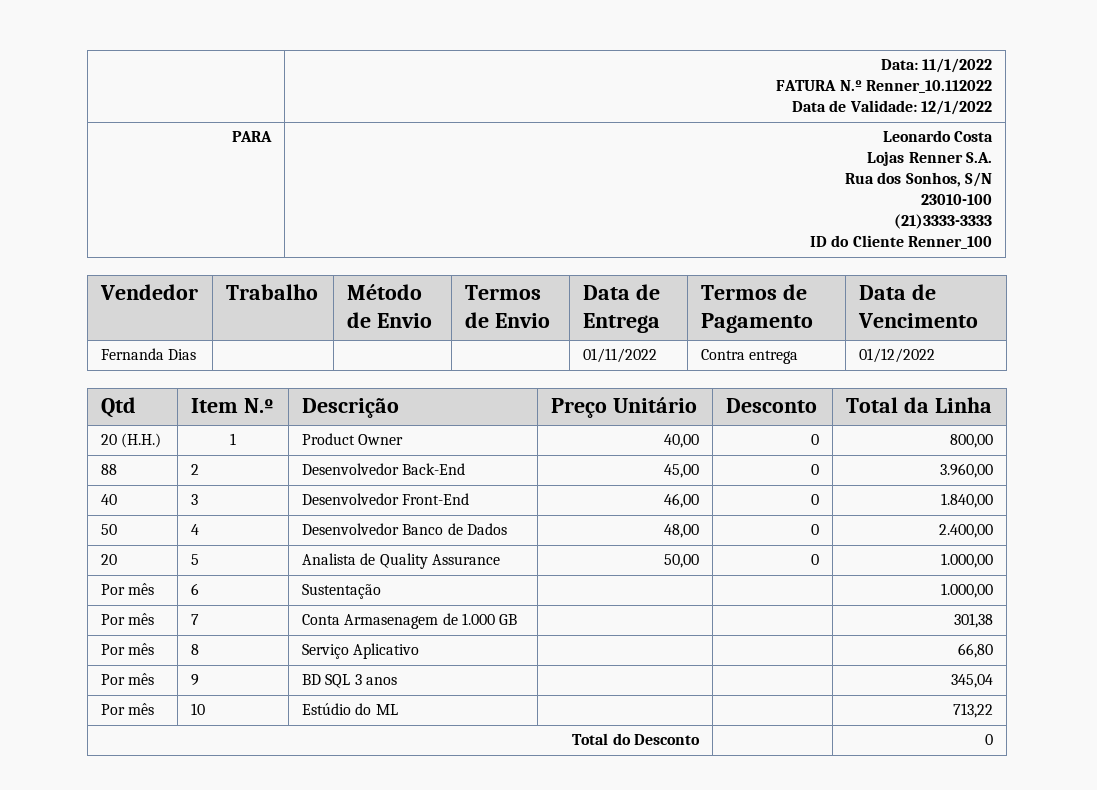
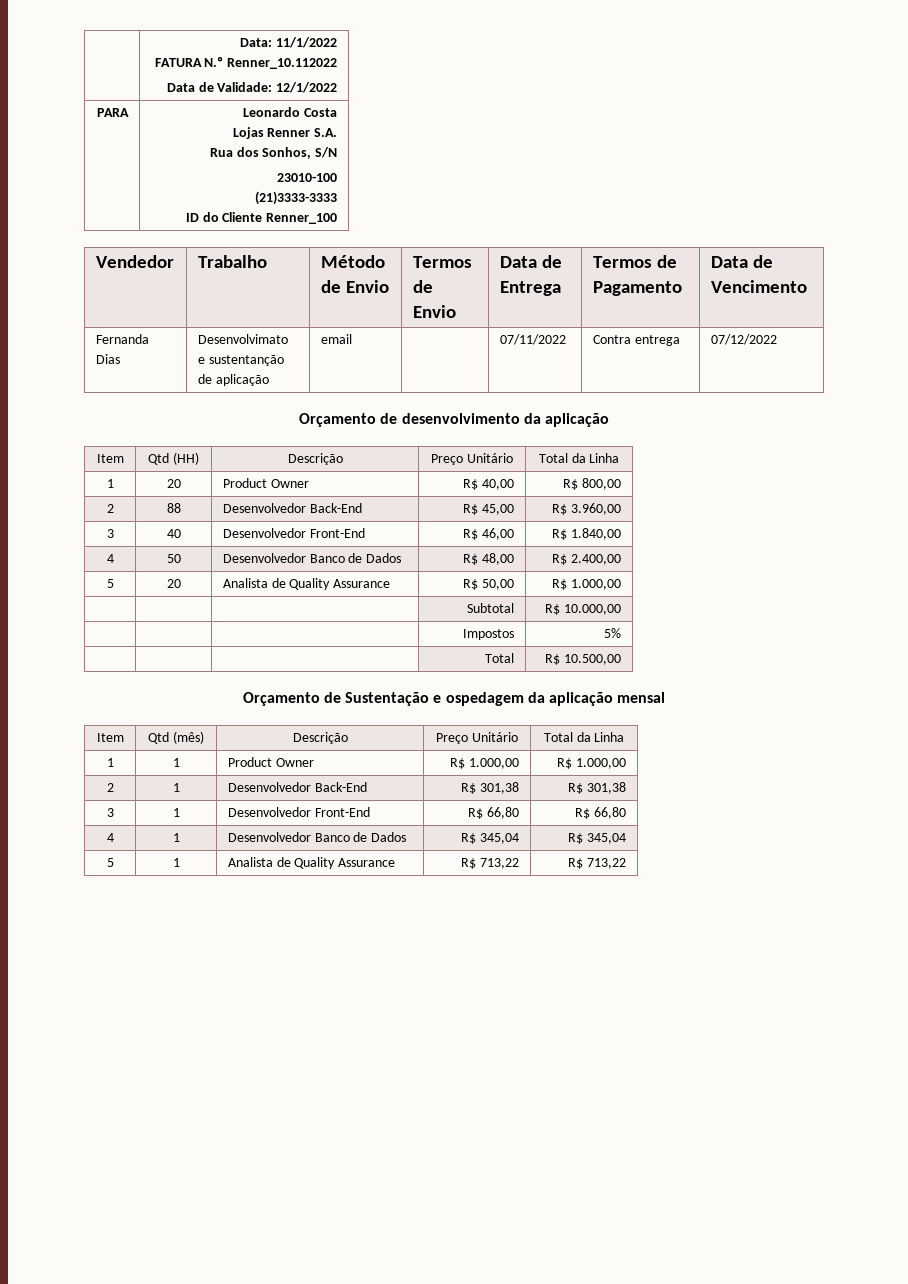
- Fernanda Dias | | | | 01/11/2022 | Contra entrega | 01/12/2022
- Qtd | Item N.º | Descrição | Preço Unitário | Desconto | Total da Linha
- 20 (H.H.) | 1 | Product Owner | 40,00 | 0 | 800,00
- 88 | 2 | Desenvolvedor Back-End | 45,00 | 0 | 3.960,00
- 40 | 3 | Desenvolvedor Front-End | 46,00 | 0 | 1.840,00
- 50 | 4 | Desenvolvedor Banco de Dados | 48,00 | 0 | 2.400,00
- 20 | 5 | Analista de Quality Assurance | 50,00 | 0 | 1.000,00
- Por mês | 6 | Sustentação | | | 1.000,00
- Por mês | 7 | Conta Armasenagem de 1.000 GB | | | 301,38
- Por mês | 8 | Serviço Aplicativo | | | 66,80
- Por mês | 9 | BD SQL 3 anos | | | 345,04
- Por mês | 10 | Estúdio do ML | | | 713,22
- Total do Desconto | | 0
+ Fernanda Dias | Desenvolvimato e sustentanção de aplicação | email | | 07/11/2022 | Contra entrega | 07/12/2022
+ Orçamento de desenvolvimento da aplicação
+ Item | Qtd (HH) | Descrição | Preço Unitário | Total da Linha
+ 1 | 20 | Product Owner | R$ 40,00 | R$ 800,00
+ 2 | 88 | Desenvolvedor Back-End | R$ 45,00 | R$ 3.960,00
+ 3 | 40 | Desenvolvedor Front-End | R$ 46,00 | R$ 1.840,00
+ 4 | 50 | Desenvolvedor Banco de Dados | R$ 48,00 | R$ 2.400,00
+ 5 | 20 | Analista de Quality Assurance | R$ 50,00 | R$ 1.000,00
+ | | | Subtotal | R$ 10.000,00
+ | | | Impostos | 5%
+ | | | Total | R$ 10.500,00
+ Orçamento de Sustentação e ospedagem da aplicação mensal
+ Item | Qtd (mês) | Descrição | Preço Unitário | Total da Linha
+ 1 | 1 | Product Owner | R$ 1.000,00 | R$ 1.000,00
+ 2 | 1 | Desenvolvedor Back-End | R$ 301,38 | R$ 301,38
+ 3 | 1 | Desenvolvedor Front-End | R$ 66,80 | R$ 66,80
+ 4 | 1 | Desenvolvedor Banco de Dados | R$ 345,04 | R$ 345,04
+ 5 | 1 | Analista de Quality Assurance | R$ 713,22 | R$ 713,22

